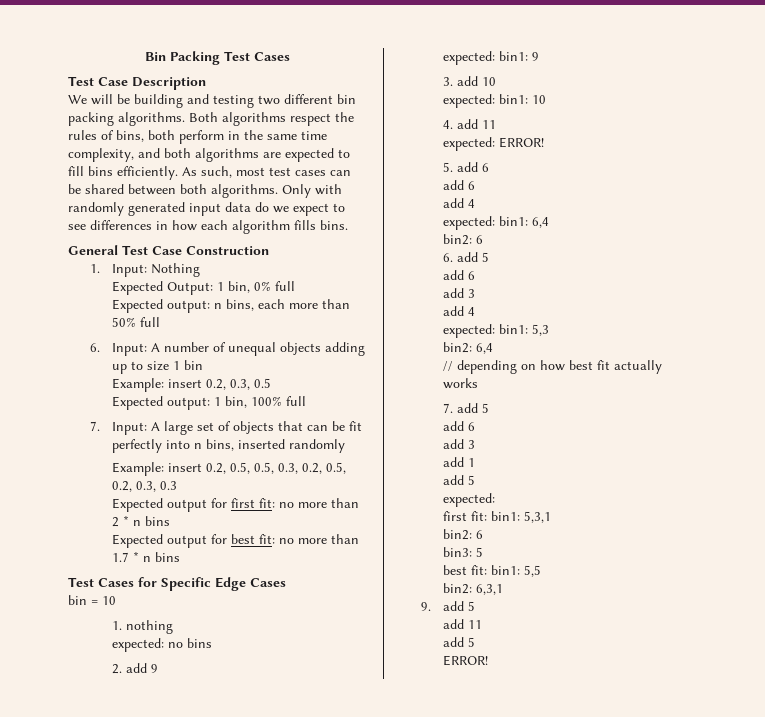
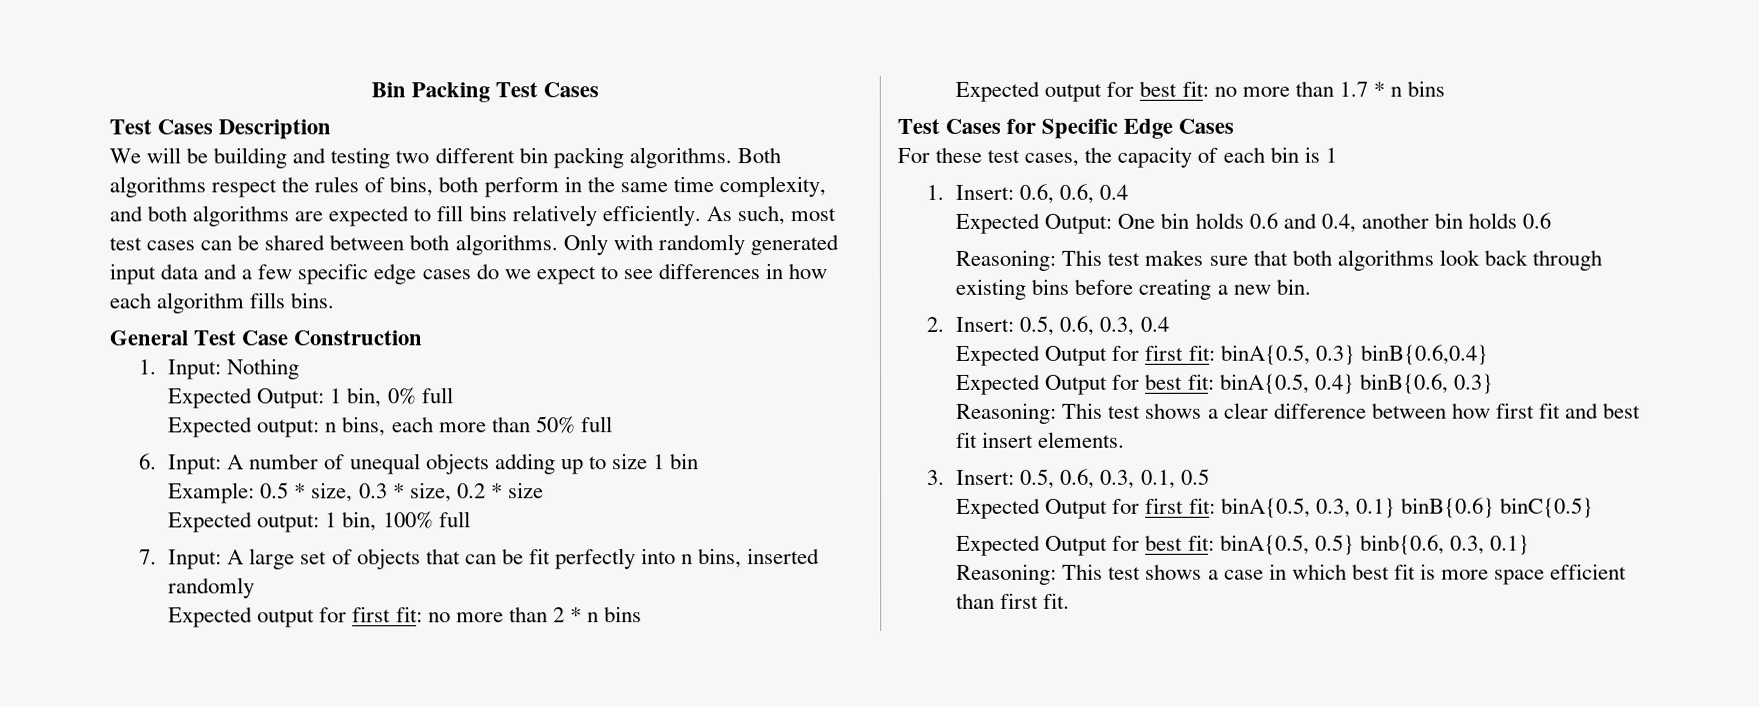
- Test Case Description
+ Test Cases Description
- Both algorithms respect the rules of bins, both perform in the same time complexity, and both algorithms are expected to fill bins efficiently.
+ Both algorithms respect the rules of bins, both perform in the same time complexity, and both algorithms are expected to fill bins relatively efficiently.
- Only with randomly generated input data do we expect to see differences in how each algorithm fills bins.
+ Only with randomly generated input data and a few specific edge cases do we expect to see differences in how each algorithm fills bins.
- Example: insert 0.2, 0.3, 0.5
+ Example: 0.5 * size, 0.3 * size, 0.2 * size
- Example: insert 0.2, 0.5, 0.5, 0.3, 0.2, 0.5, 0.2, 0.3, 0.3
- bin = 10
- 1. nothing
- expected: no bins
- 2. add 9
- expected: bin1: 9
- 3. add 10
- expected: bin1: 10
- 4. add 11
- expected: ERROR!
- 5. add 6
- add 6
- add 4
- expected: bin1: 6,4
- bin2: 6
- 6. add 5
- add 6
- add 3
- add 4
- expected: bin1: 5,3
- bin2: 6,4
- // depending on how best fit actually works
- 7. add 5
- add 6
- add 3
- add 1
- add 5
- expected:
- first fit: bin1: 5,3,1
- bin2: 6
- bin3: 5
- best fit: bin1: 5,5
- bin2: 6,3,1
- 9. add 5
- add 11
- add 5
- ERROR!
+ For these test cases, the capacity of each bin is 1
+ 1. Insert: 0.6, 0.6, 0.4
+ Expected Output: One bin holds 0.6 and 0.4, another bin holds 0.6
+ Reasoning: This test makes sure that both algorithms look back through existing bins before creating a new bin.
+ 2. Insert: 0.5, 0.6, 0.3, 0.4
+ Expected Output for first fit: binA{0.5, 0.3} binB{0.6,0.4}
+ Expected Output for best fit: binA{0.5, 0.4} binB{0.6, 0.3}
+ Reasoning: This test shows a clear difference between how first fit and best fit insert elements.
+ 3. Insert: 0.5, 0.6, 0.3, 0.1, 0.5
+ Expected Output for first fit: binA{0.5, 0.3, 0.1} binB{0.6} binC{0.5}
+ Expected Output for best fit: binA{0.5, 0.5} binb{0.6, 0.3, 0.1}
+ Reasoning: This test shows a case in which best fit is more space efficient than first fit.

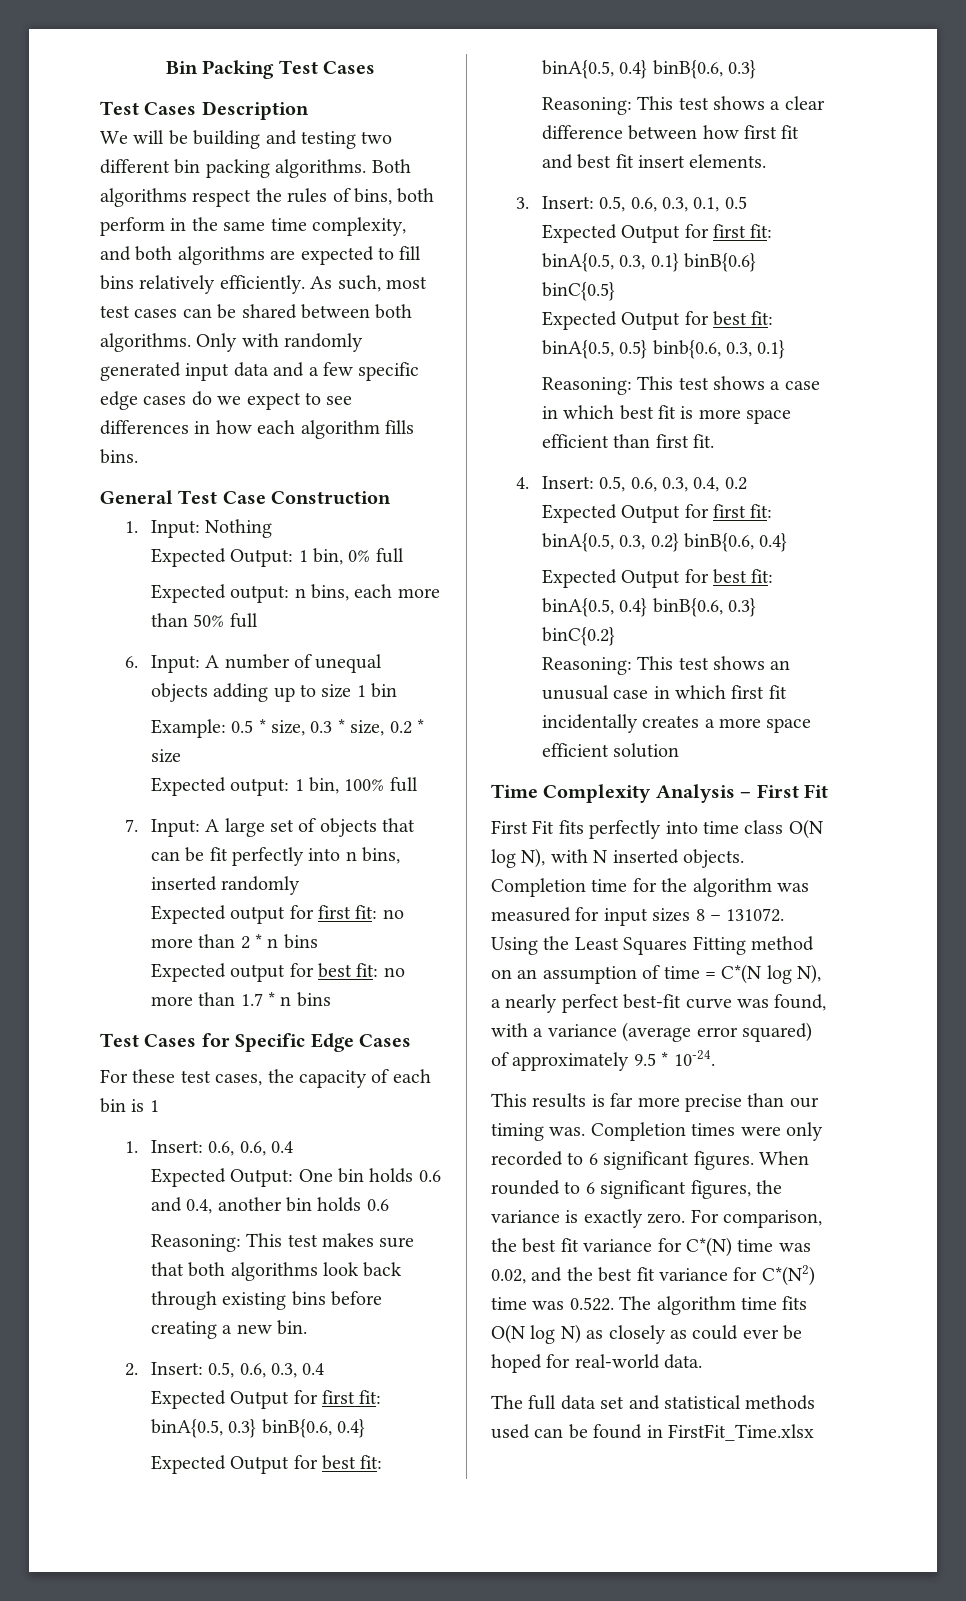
- Expected Output for first fit: binA{0.5, 0.3} binB{0.6,0.4}
+ Expected Output for first fit: binA{0.5, 0.3} binB{0.6, 0.4}
+ 4. Insert: 0.5, 0.6, 0.3, 0.4, 0.2
+ Expected Output for first fit: binA{0.5, 0.3, 0.2} binB{0.6, 0.4}
+ Expected Output for best fit: binA{0.5, 0.4} binB{0.6, 0.3} binC{0.2}
+ Reasoning: This test shows an unusual case in which first fit incidentally creates a more space efficient solution
+ Time Complexity Analysis – First Fit
+ First Fit fits perfectly into time class O(N log N), with N inserted objects. Completion time for the algorithm was measured for input sizes 8 – 131072. Using the Least Squares Fitting method on an assumption of time = C*(N log N), a nearly perfect best-fit curve was found, with a variance (average error squared) of approximately 9.5 * 10-24.
+ This results is far more precise than our timing was. Completion times were only recorded to 6 significant figures. When rounded to 6 significant figures, the variance is exactly zero. For comparison, the best fit variance for C*(N) time was 0.02, and the best fit variance for C*(N2) time was 0.522. The algorithm time fits O(N log N) as closely as could ever be hoped for real-world data.
+ The full data set and statistical methods used can be found in FirstFit_Time.xlsx

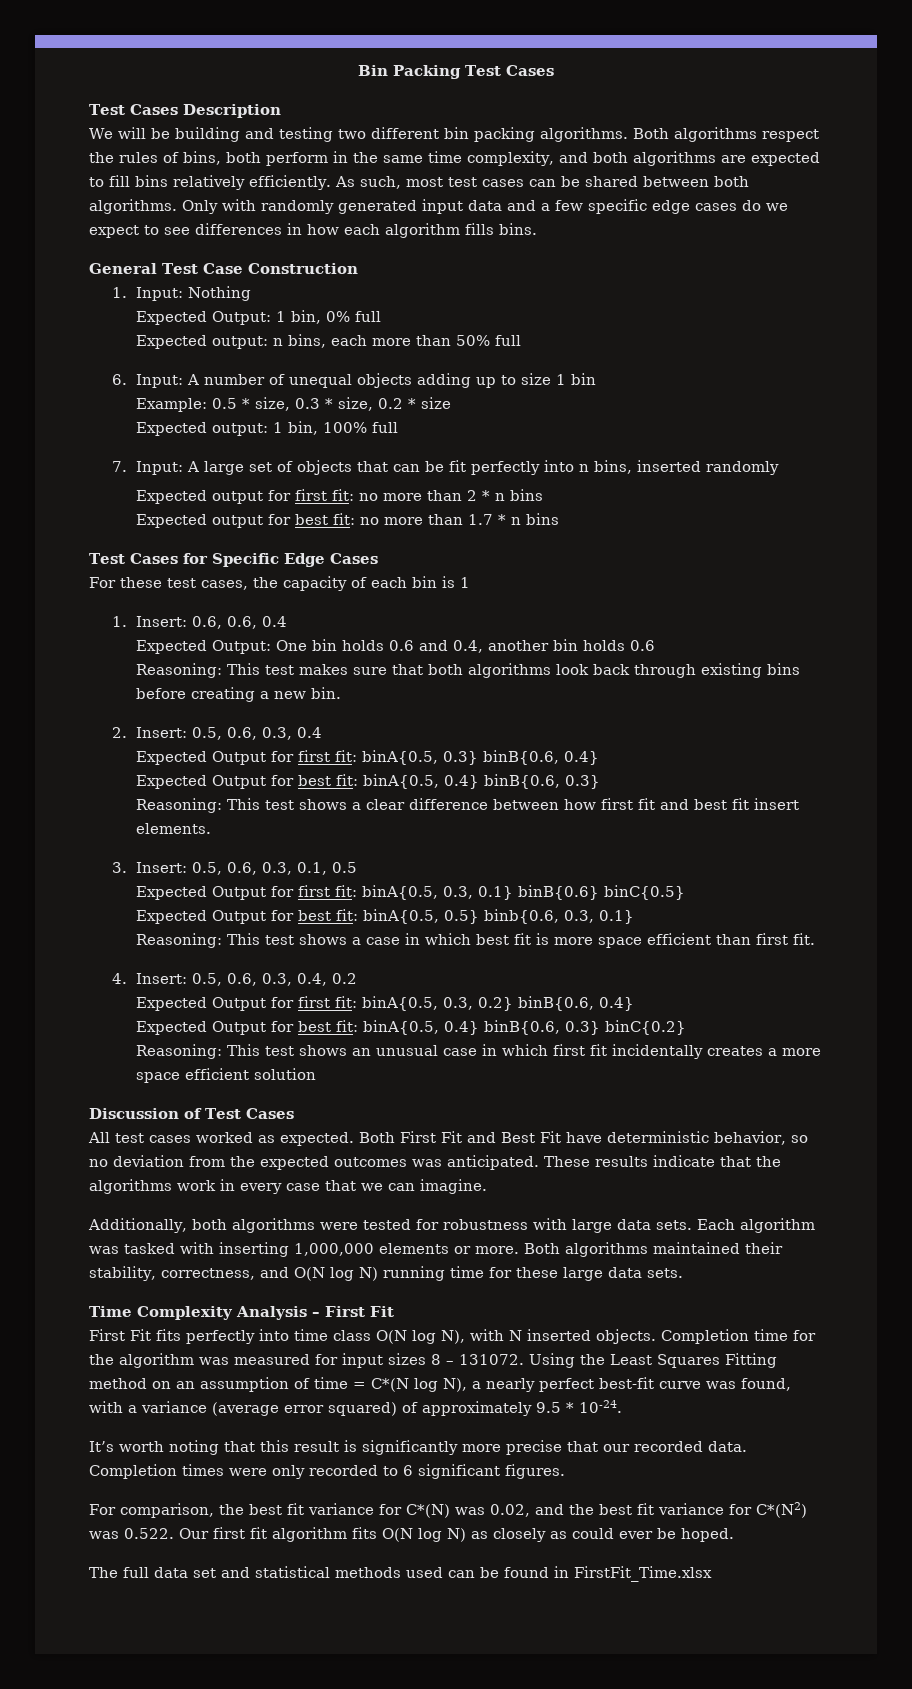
+ Discussion of Test Cases
+ All test cases worked as expected. Both First Fit and Best Fit have deterministic behavior, so no deviation from the expected outcomes was anticipated. These results indicate that the algorithms work in every case that we can imagine.
+ Additionally, both algorithms were tested for robustness with large data sets. Each algorithm was tasked with inserting 1,000,000 elements or more. Both algorithms maintained their stability, correctness, and O(N log N) running time for these large data sets.
- This results is far more precise than our timing was.
+ It’s worth noting that this result is significantly more precise that our recorded data.
- Completion times were only recorded to 6 significant figures. When rounded to 6 significant figures, the variance is exactly zero. For comparison, the best fit variance for C*(N) time was 0.02, and the best fit variance for C*(N2) time was 0.522. The algorithm time fits O(N log N) as closely as could ever be hoped for real-world data.
+ Completion times were only recorded to 6 significant figures.
+ For comparison, the best fit variance for C*(N) was 0.02, and the best fit variance for C*(N2) was 0.522. Our first fit algorithm fits O(N log N) as closely as could ever be hoped.

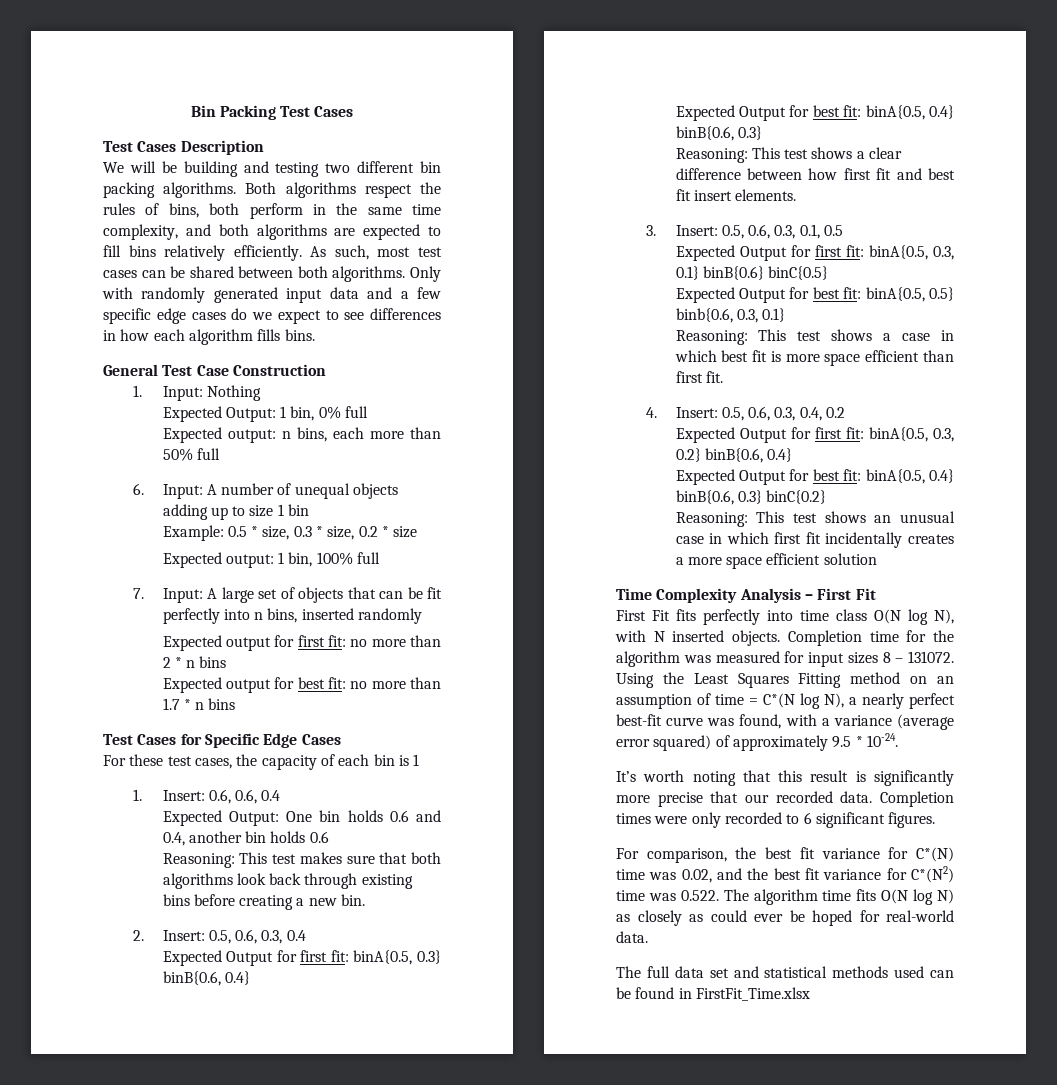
- Discussion of Test Cases
- All test cases worked as expected. Both First Fit and Best Fit have deterministic behavior, so no deviation from the expected outcomes was anticipated. These results indicate that the algorithms work in every case that we can imagine.
- Additionally, both algorithms were tested for robustness with large data sets. Each algorithm was tasked with inserting 1,000,000 elements or more. Both algorithms maintained their stability, correctness, and O(N log N) running time for these large data sets.
- For comparison, the best fit variance for C*(N) was 0.02, and the best fit variance for C*(N2) was 0.522. Our first fit algorithm fits O(N log N) as closely as could ever be hoped.
+ For comparison, the best fit variance for C*(N) time was 0.02, and the best fit variance for C*(N2) time was 0.522. The algorithm time fits O(N log N) as closely as could ever be hoped for real-world data.

